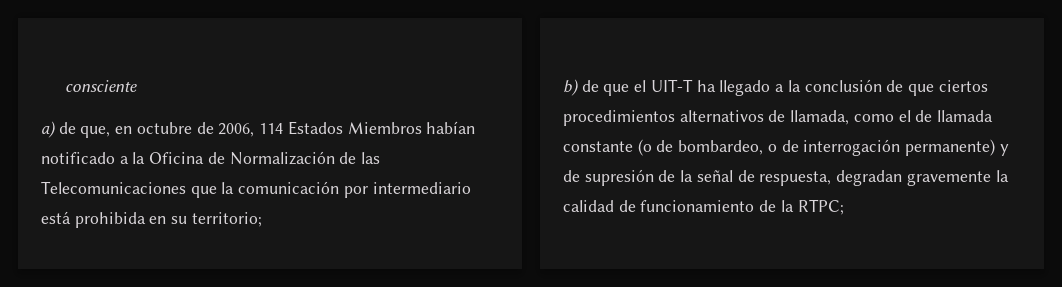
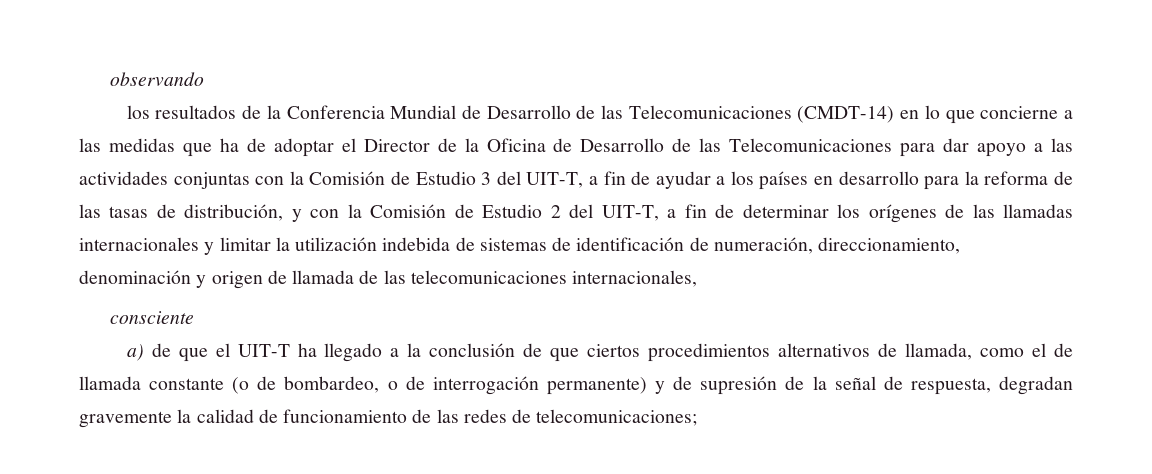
+ observando
+ los resultados de la Conferencia Mundial de Desarrollo de las Telecomunicaciones (CMDT-14) en lo que concierne a las medidas que ha de adoptar el Director de la Oficina de Desarrollo de las Telecomunicaciones para dar apoyo a las actividades conjuntas con la Comisión de Estudio 3 del UIT-T, a fin de ayudar a los países en desarrollo para la reforma de las tasas de distribución, y con la Comisión de Estudio 2 del UIT-T, a fin de determinar los orígenes de las llamadas internacionales y limitar la utilización indebida de sistemas de identificación de numeración, direccionamiento, denominación y origen de llamada de las telecomunicaciones internacionales,
  consciente
- a) de que, en octubre de 2006, 114 Estados Miembros habían notificado a la Oficina de Normalización de las Telecomunicaciones que la comunicación por intermediario está prohibida en su territorio;
- b) de que el UIT-T ha llegado a la conclusión de que ciertos procedimientos alternativos de llamada, como el de llamada constante (o de bombardeo, o de interrogación permanente) y de supresión de la señal de respuesta, degradan gravemente la calidad de funcionamiento de la RTPC;
+ a) de que el UIT-T ha llegado a la conclusión de que ciertos procedimientos alternativos de llamada, como el de llamada constante (o de bombardeo, o de interrogación permanente) y de supresión de la señal de respuesta, degradan gravemente la calidad de funcionamiento de las redes de telecomunicaciones;

